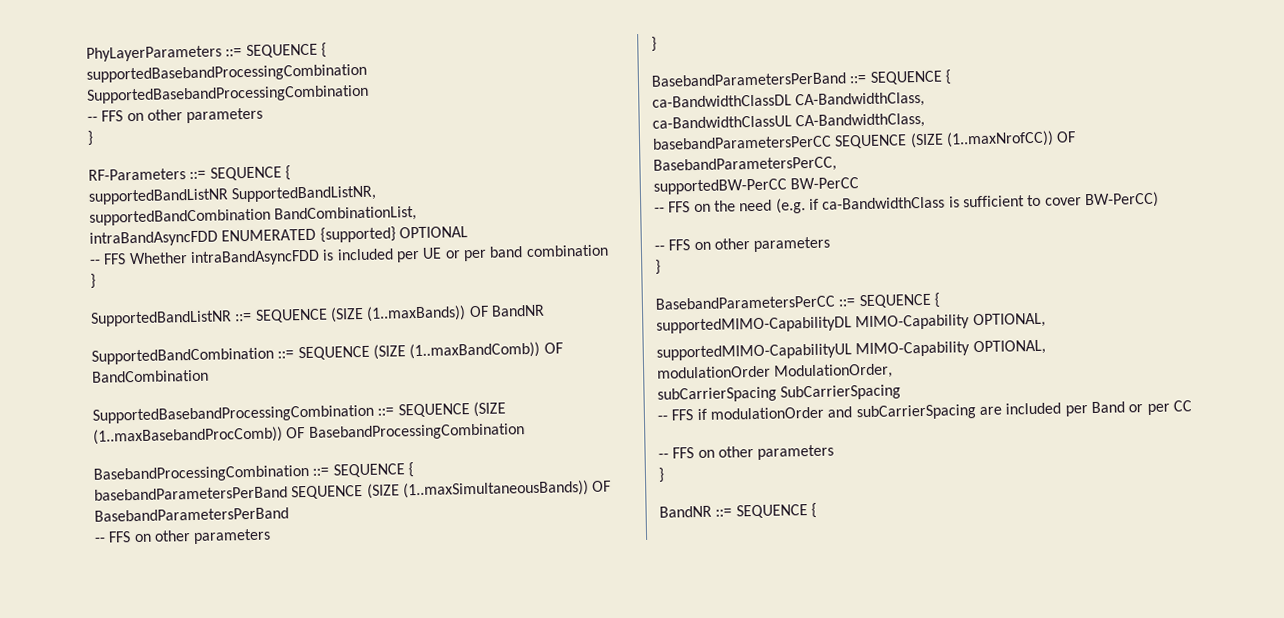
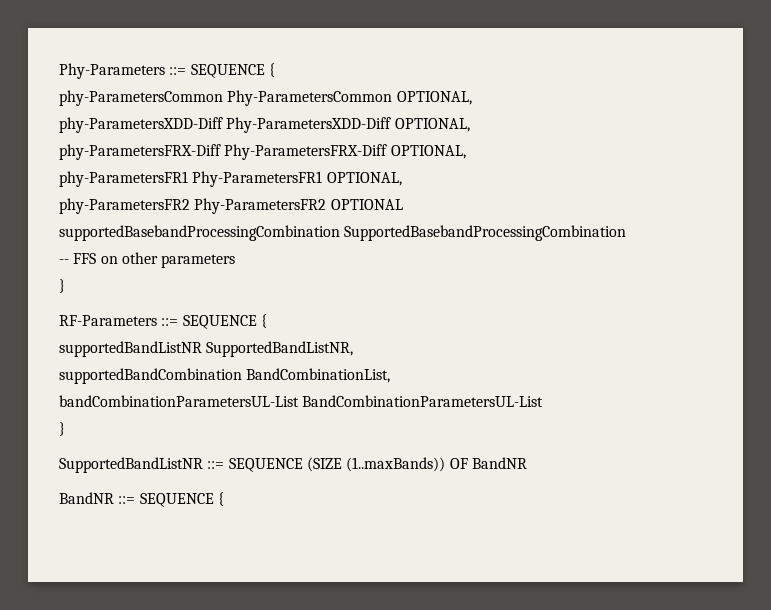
- PhyLayerParameters ::= SEQUENCE {
+ Phy-Parameters ::= SEQUENCE {
+ phy-ParametersCommon Phy-ParametersCommon OPTIONAL,
+ phy-ParametersXDD-Diff Phy-ParametersXDD-Diff OPTIONAL,
+ phy-ParametersFRX-Diff Phy-ParametersFRX-Diff OPTIONAL,
+ phy-ParametersFR1 Phy-ParametersFR1 OPTIONAL,
+ phy-ParametersFR2 Phy-ParametersFR2 OPTIONAL
- intraBandAsyncFDD ENUMERATED {supported} OPTIONAL
- -- FFS Whether intraBandAsyncFDD is included per UE or per band combination
+ bandCombinationParametersUL-List BandCombinationParametersUL-List
- SupportedBandCombination ::= SEQUENCE (SIZE (1..maxBandComb)) OF BandCombination
- SupportedBasebandProcessingCombination ::= SEQUENCE (SIZE (1..maxBasebandProcComb)) OF BasebandProcessingCombination
- BasebandProcessingCombination ::= SEQUENCE {
- basebandParametersPerBand SEQUENCE (SIZE (1..maxSimultaneousBands)) OF BasebandParametersPerBand
- -- FFS on other parameters
- }
- BasebandParametersPerBand ::= SEQUENCE {
- ca-BandwidthClassDL CA-BandwidthClass,
- ca-BandwidthClassUL CA-BandwidthClass,
- basebandParametersPerCC SEQUENCE (SIZE (1..maxNrofCC)) OF BasebandParametersPerCC,
- supportedBW-PerCC BW-PerCC
- -- FFS on the need (e.g. if ca-BandwidthClass is sufficient to cover BW-PerCC)
- -- FFS on other parameters
- }
- BasebandParametersPerCC ::= SEQUENCE {
- supportedMIMO-CapabilityDL MIMO-Capability OPTIONAL,
- supportedMIMO-CapabilityUL MIMO-Capability OPTIONAL,
- modulationOrder ModulationOrder,
- subCarrierSpacing SubCarrierSpacing
- -- FFS if modulationOrder and subCarrierSpacing are included per Band or per CC
- -- FFS on other parameters
- }

